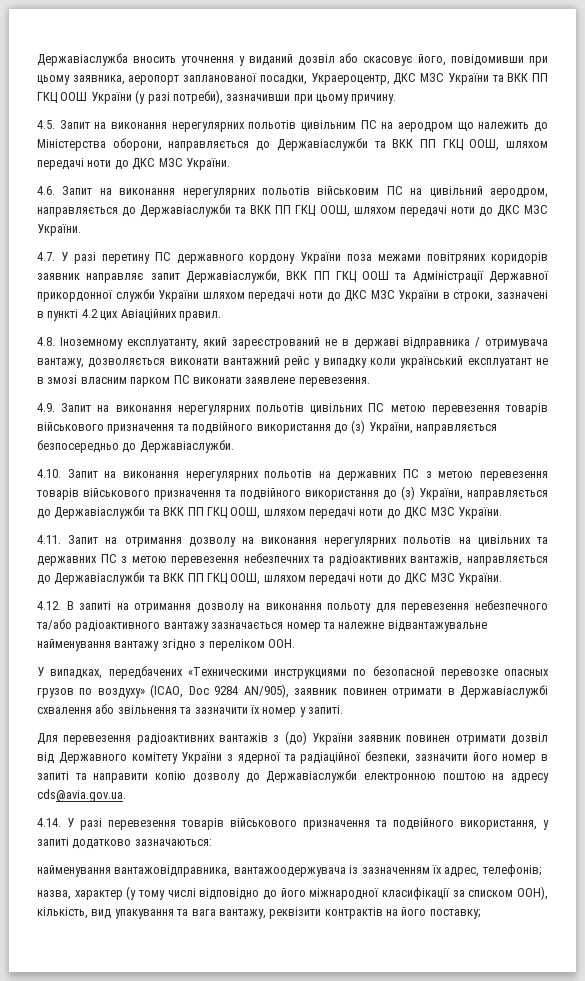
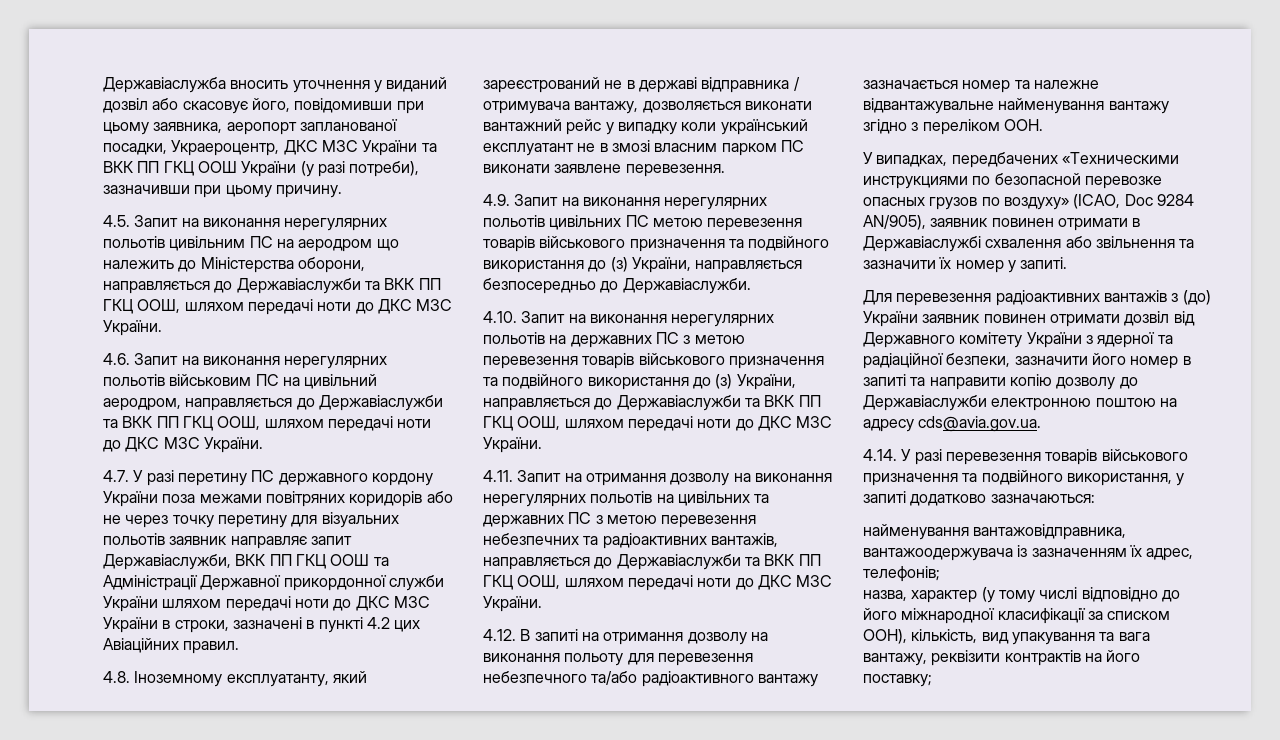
- 4.7. У разі перетину ПС державного кордону України поза межами повітряних коридорів заявник направляє запит Державіаслужби, ВКК ПП ГКЦ ООШ та Адміністрації Державної прикордонної служби України шляхом передачі ноти до ДКС МЗС України в строки, зазначені в пункті 4.2 цих Авіаційних правил.
+ 4.7. У разі перетину ПС державного кордону України поза межами повітряних коридорів або не через точку перетину для візуальних польотів заявник направляє запит Державіаслужби, ВКК ПП ГКЦ ООШ та Адміністрації Державної прикордонної служби України шляхом передачі ноти до ДКС МЗС України в строки, зазначені в пункті 4.2 цих Авіаційних правил.

